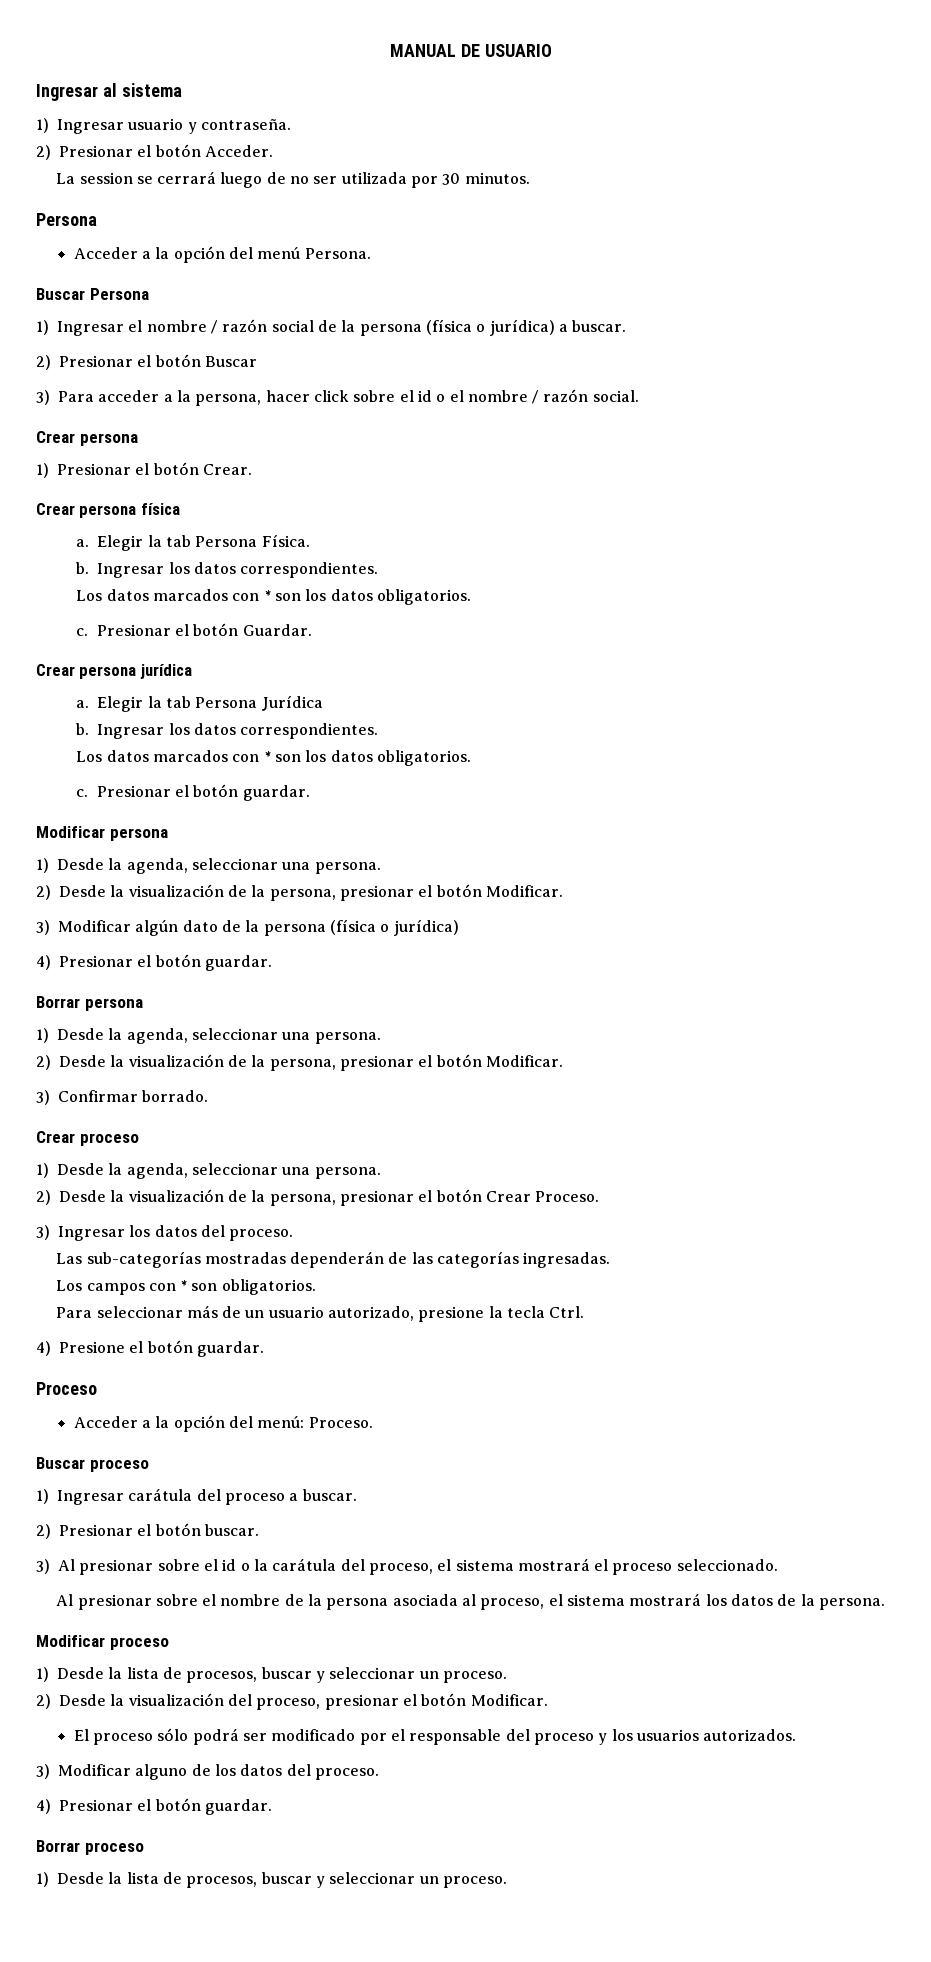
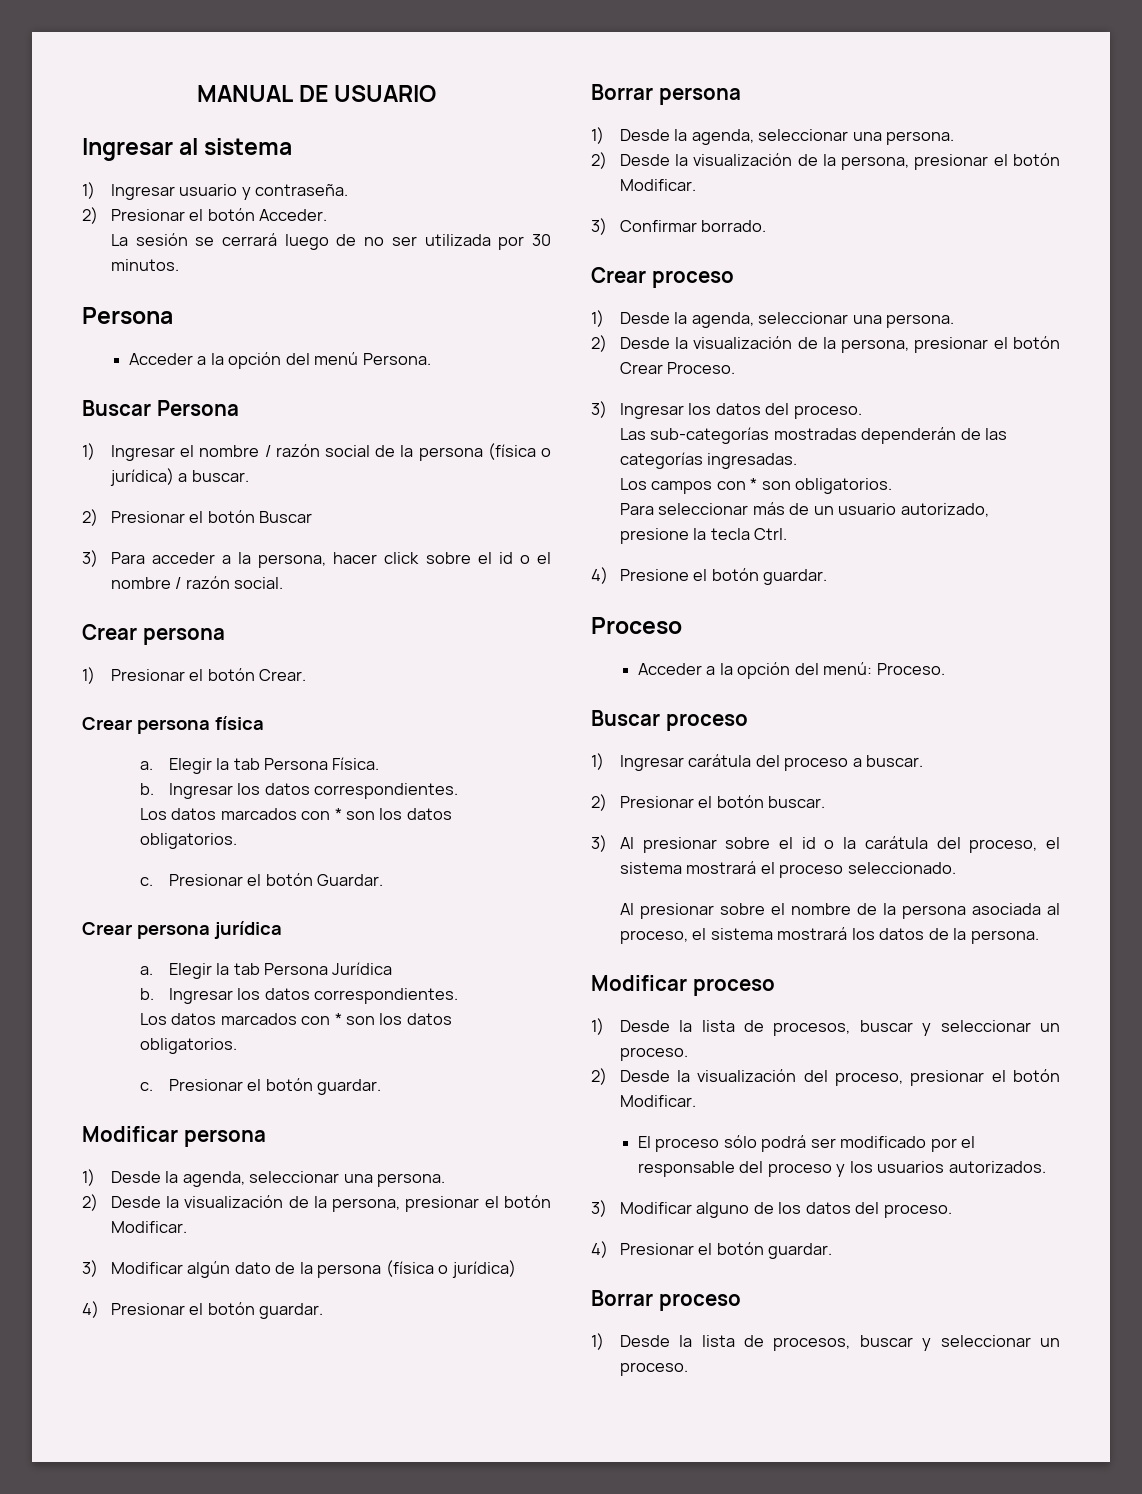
- La session se cerrará luego de no ser utilizada por 30 minutos.
+ La sesión se cerrará luego de no ser utilizada por 30 minutos.

